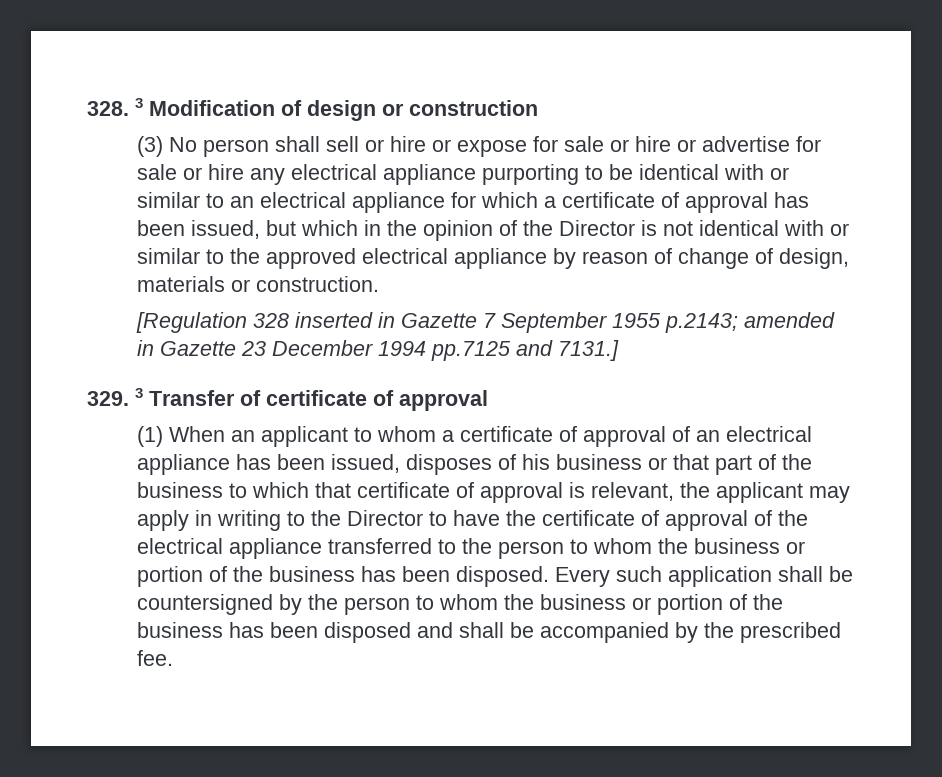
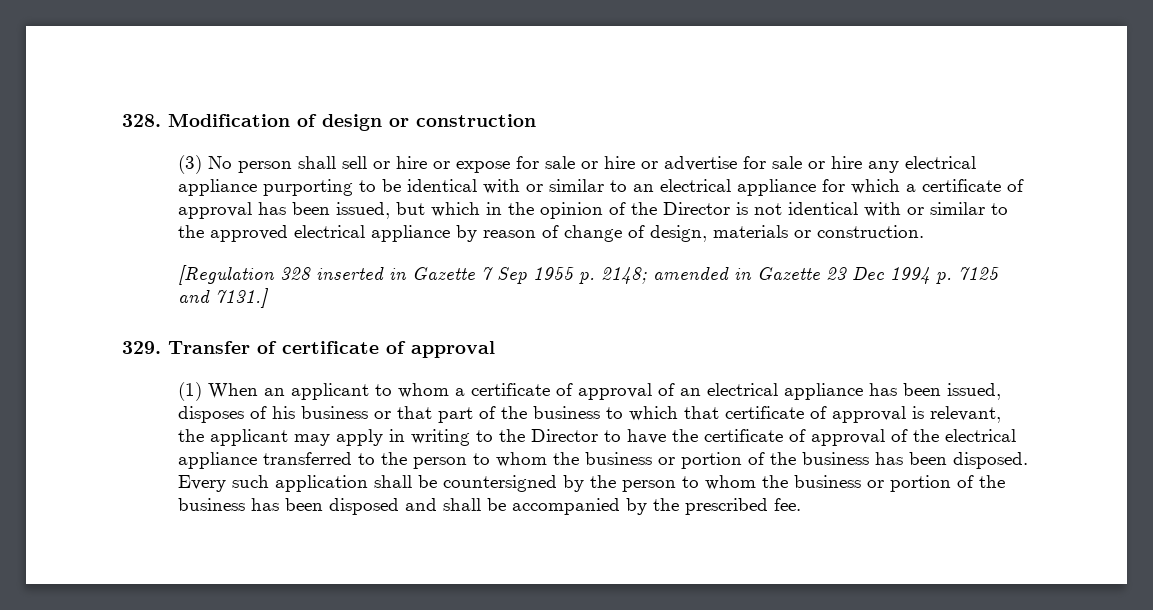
- 328. 3 Modification of design or construction
+ 328. Modification of design or construction
- [Regulation 328 inserted in Gazette 7 September 1955 p.2143; amended in Gazette 23 December 1994 pp.7125 and 7131.]
+ [Regulation 328 inserted in Gazette 7 Sep 1955 p. 2148; amended in Gazette 23 Dec 1994 p. 7125 and 7131.]
- 329. 3 Transfer of certificate of approval
+ 329. Transfer of certificate of approval

